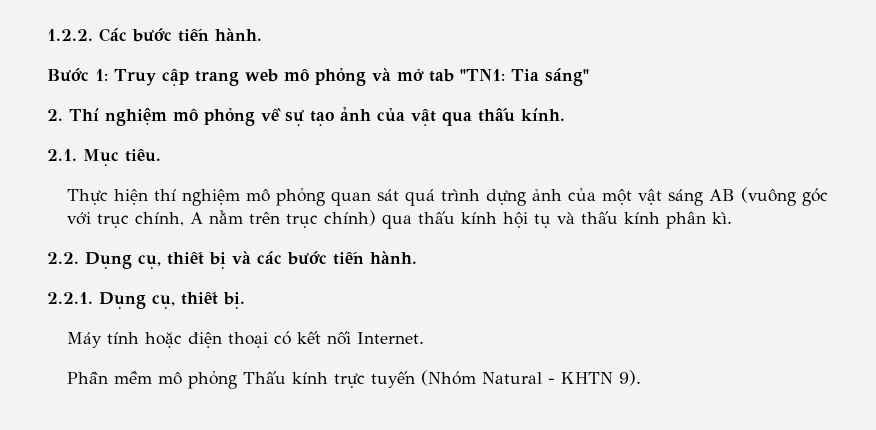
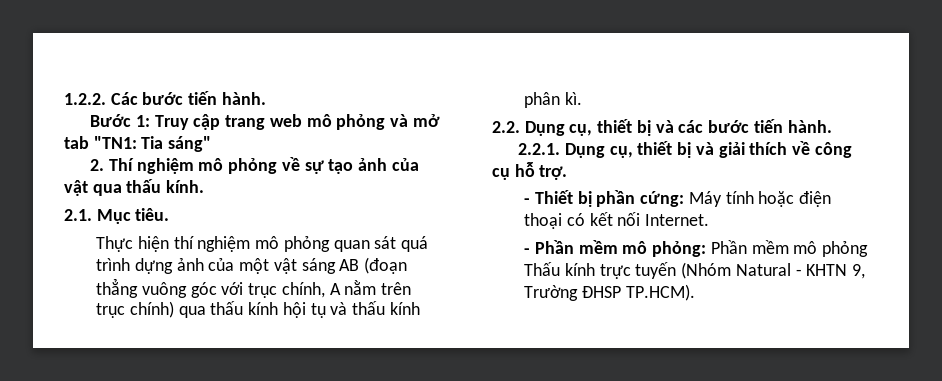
- Thực hiện thí nghiệm mô phỏng quan sát quá trình dựng ảnh của một vật sáng AB (vuông góc với trục chính, A nằm trên trục chính) qua thấu kính hội tụ và thấu kính phân kì.
+ Thực hiện thí nghiệm mô phỏng quan sát quá trình dựng ảnh của một vật sáng AB (đoạn thẳng vuông góc với trục chính, A nằm trên trục chính) qua thấu kính hội tụ và thấu kính phân kì.
- 2.2.1. Dụng cụ, thiết bị.
- Máy tính hoặc điện thoại có kết nối Internet.
+ 2.2.1. Dụng cụ, thiết bị và giải thích về công cụ hỗ trợ.
+ - Thiết bị phần cứng: Máy tính hoặc điện thoại có kết nối Internet.
- Phần mềm mô phỏng Thấu kính trực tuyến (Nhóm Natural - KHTN 9).
+ - Phần mềm mô phỏng: Phần mềm mô phỏng Thấu kính trực tuyến (Nhóm Natural - KHTN 9, Trường ĐHSP TP.HCM).

